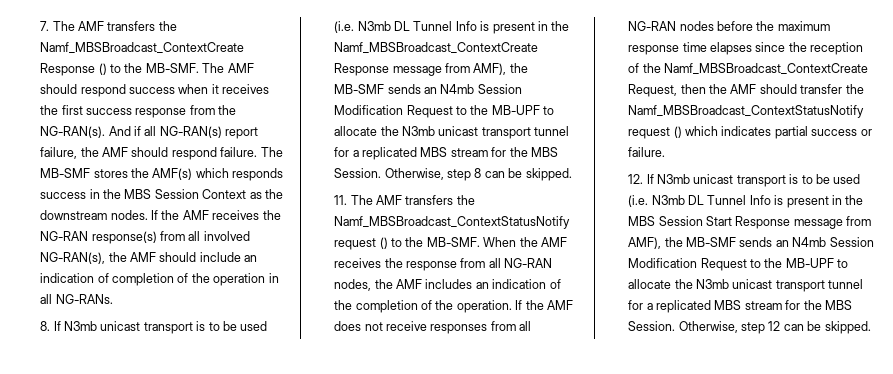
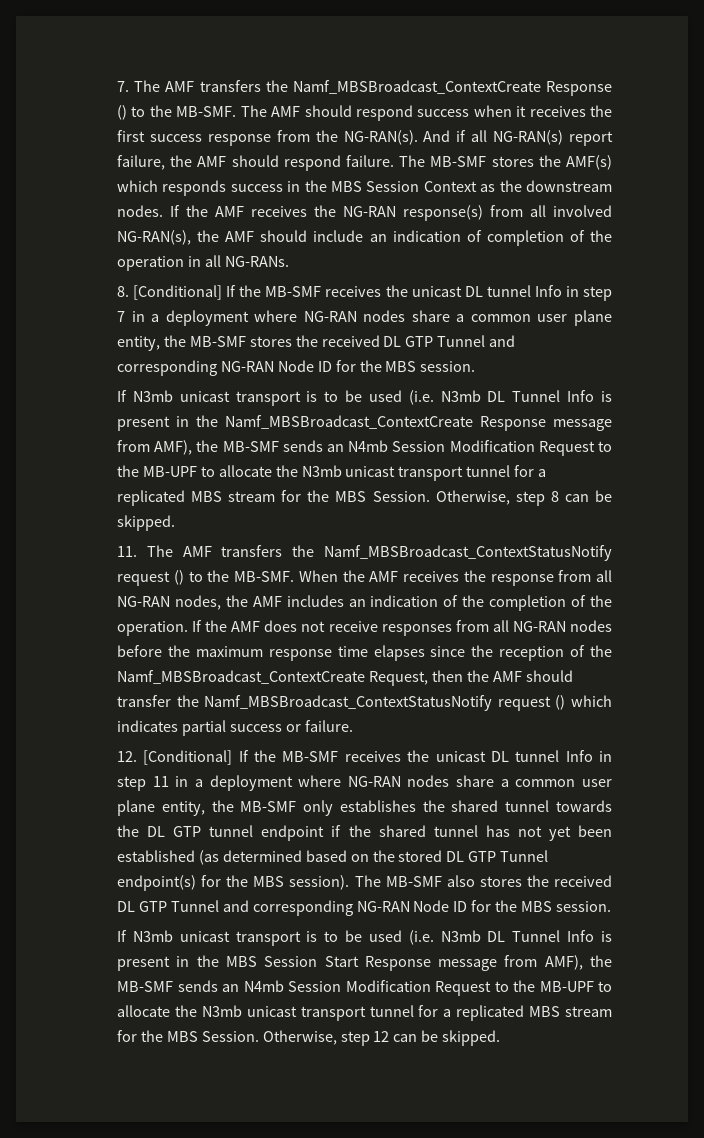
- 8. If N3mb unicast transport is to be used (i.e. N3mb DL Tunnel Info is present in the Namf_MBSBroadcast_ContextCreate Response message from AMF), the MB-SMF sends an N4mb Session Modification Request to the MB-UPF to allocate the N3mb unicast transport tunnel for a replicated MBS stream for the MBS Session.
+ 8. [Conditional] If the MB-SMF receives the unicast DL tunnel Info in step 7 in a deployment where NG-RAN nodes share a common user plane entity, the MB-SMF stores the received DL GTP Tunnel and corresponding NG-RAN Node ID for the MBS session.
+ If N3mb unicast transport is to be used (i.e. N3mb DL Tunnel Info is present in the Namf_MBSBroadcast_ContextCreate Response message from AMF), the MB-SMF sends an N4mb Session Modification Request to the MB-UPF to allocate the N3mb unicast transport tunnel for a replicated MBS stream for the MBS Session.
- 12. If N3mb unicast transport is to be used (i.e. N3mb DL Tunnel Info is present in the MBS Session Start Response message from AMF), the MB-SMF sends an N4mb Session Modification Request to the MB-UPF to allocate the N3mb unicast transport tunnel for a replicated MBS stream for the MBS Session.
+ 12. [Conditional] If the MB-SMF receives the unicast DL tunnel Info in step 11 in a deployment where NG-RAN nodes share a common user plane entity, the MB-SMF only establishes the shared tunnel towards the DL GTP tunnel endpoint if the shared tunnel has not yet been established (as determined based on the stored DL GTP Tunnel endpoint(s) for the MBS session). The MB-SMF also stores the received DL GTP Tunnel and corresponding NG-RAN Node ID for the MBS session.
+ If N3mb unicast transport is to be used (i.e. N3mb DL Tunnel Info is present in the MBS Session Start Response message from AMF), the MB-SMF sends an N4mb Session Modification Request to the MB-UPF to allocate the N3mb unicast transport tunnel for a replicated MBS stream for the MBS Session.

